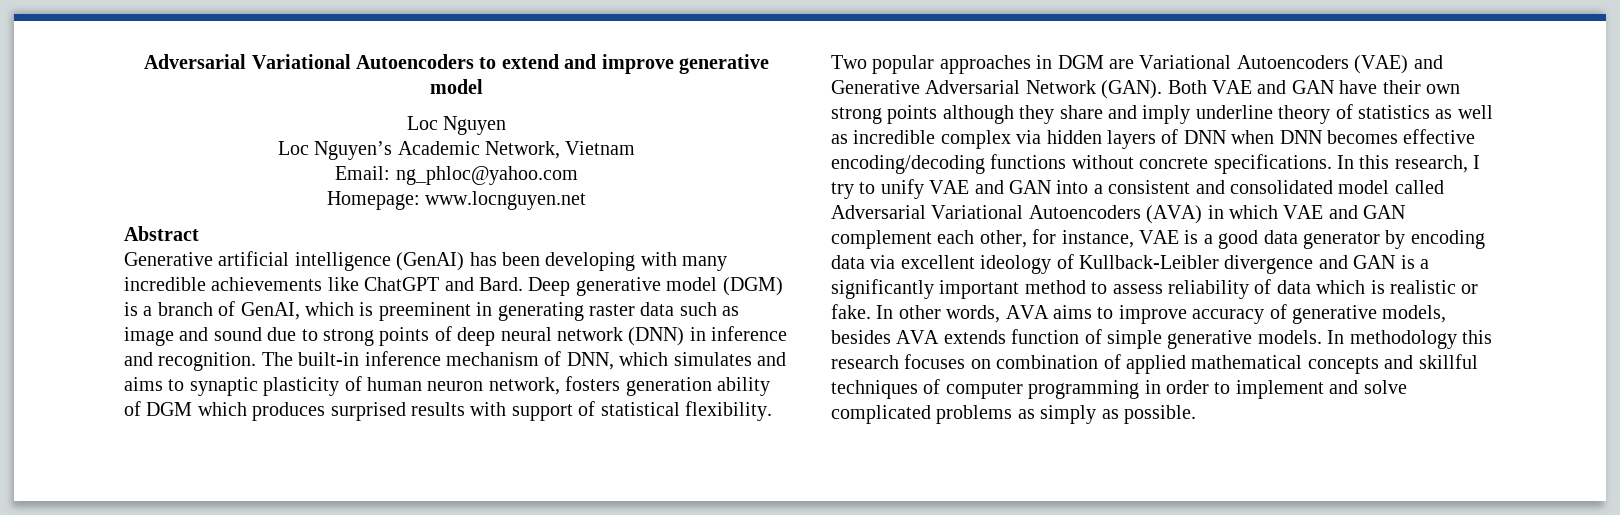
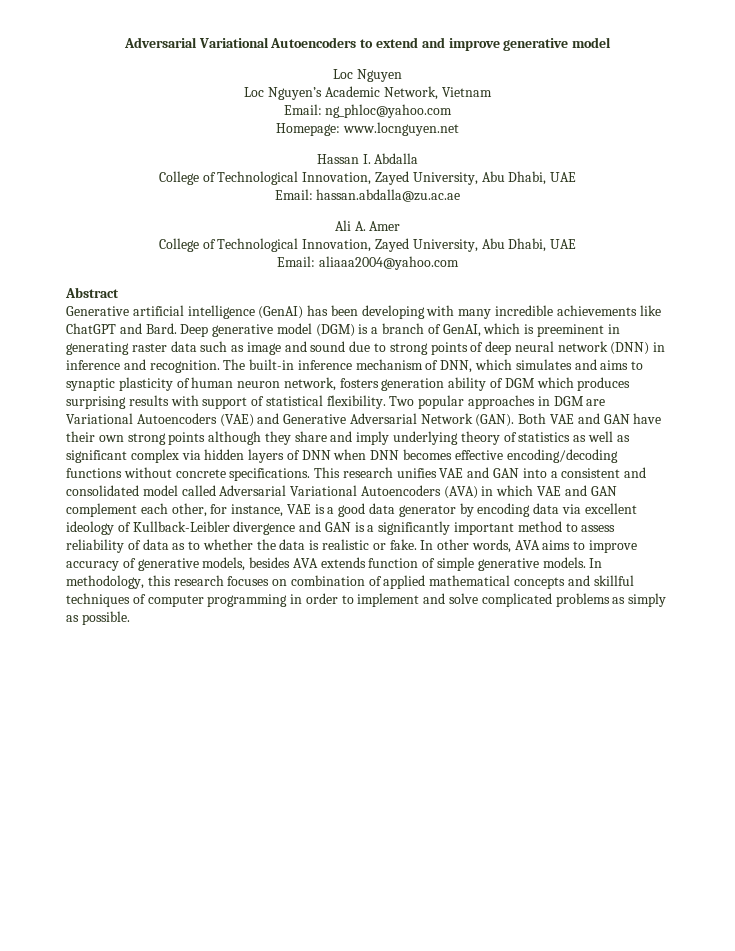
+ Hassan I. Abdalla
+ College of Technological Innovation, Zayed University, Abu Dhabi, UAE
+ Email: hassan.abdalla@zu.ac.ae
+ Ali A. Amer
+ College of Technological Innovation, Zayed University, Abu Dhabi, UAE
+ Email: aliaaa2004@yahoo.com
- The built-in inference mechanism of DNN, which simulates and aims to synaptic plasticity of human neuron network, fosters generation ability of DGM which produces surprised results with support of statistical flexibility.
+ The built-in inference mechanism of DNN, which simulates and aims to synaptic plasticity of human neuron network, fosters generation ability of DGM which produces surprising results with support of statistical flexibility.
- Both VAE and GAN have their own strong points although they share and imply underline theory of statistics as well as incredible complex via hidden layers of DNN when DNN becomes effective encoding/decoding functions without concrete specifications.
+ Both VAE and GAN have their own strong points although they share and imply underlying theory of statistics as well as significant complex via hidden layers of DNN when DNN becomes effective encoding/decoding functions without concrete specifications.
- In this research, I try to unify VAE and GAN into a consistent and consolidated model called Adversarial Variational Autoencoders (AVA) in which VAE and GAN complement each other, for instance, VAE is a good data generator by encoding data via excellent ideology of Kullback-Leibler divergence and GAN is a significantly important method to assess reliability of data which is realistic or fake.
+ This research unifies VAE and GAN into a consistent and consolidated model called Adversarial Variational Autoencoders (AVA) in which VAE and GAN complement each other, for instance, VAE is a good data generator by encoding data via excellent ideology of Kullback-Leibler divergence and GAN is a significantly important method to assess reliability of data as to whether the data is realistic or fake.
- In methodology this research focuses on combination of applied mathematical concepts and skillful techniques of computer programming in order to implement and solve complicated problems as simply as possible.
+ In methodology, this research focuses on combination of applied mathematical concepts and skillful techniques of computer programming in order to implement and solve complicated problems as simply as possible.

